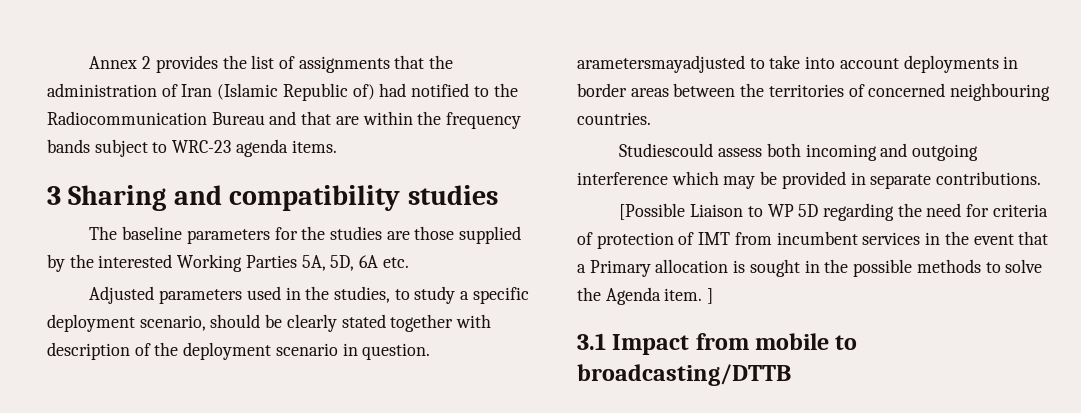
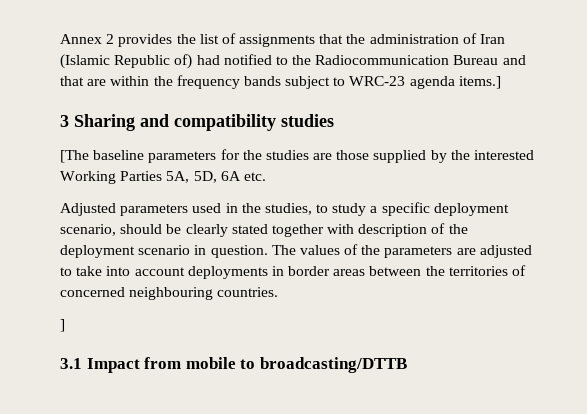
- Annex 2 provides the list of assignments that the administration of Iran (Islamic Republic of) had notified to the Radiocommunication Bureau and that are within the frequency bands subject to WRC-23 agenda items.
+ Annex 2 provides the list of assignments that the administration of Iran (Islamic Republic of) had notified to the Radiocommunication Bureau and that are within the frequency bands subject to WRC-23 agenda items.]
- The baseline parameters for the studies are those supplied by the interested Working Parties 5A, 5D, 6A etc.
+ [The baseline parameters for the studies are those supplied by the interested Working Parties 5A, 5D, 6A etc.
- Adjusted parameters used in the studies, to study a specific deployment scenario, should be clearly stated together with description of the deployment scenario in question. arametersmayadjusted to take into account deployments in border areas between the territories of concerned neighbouring countries.
+ Adjusted parameters used in the studies, to study a specific deployment scenario, should be clearly stated together with description of the deployment scenario in question. The values of the parameters are adjusted to take into account deployments in border areas between the territories of concerned neighbouring countries.
- Studiescould assess both incoming and outgoing interference which may be provided in separate contributions.
- [Possible Liaison to WP 5D regarding the need for criteria of protection of IMT from incumbent services in the event that a Primary allocation is sought in the possible methods to solve the Agenda item. ]
+ ]

